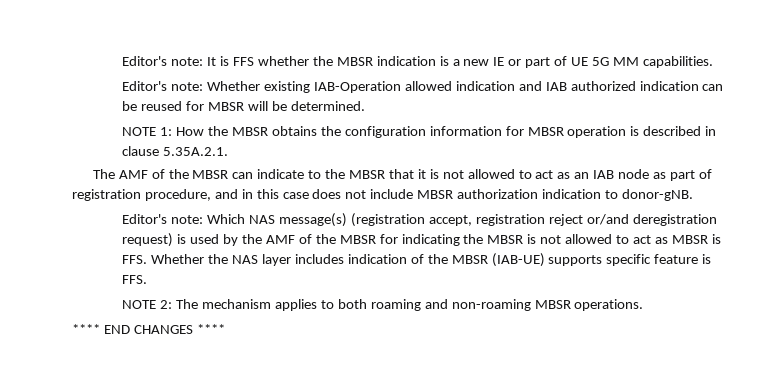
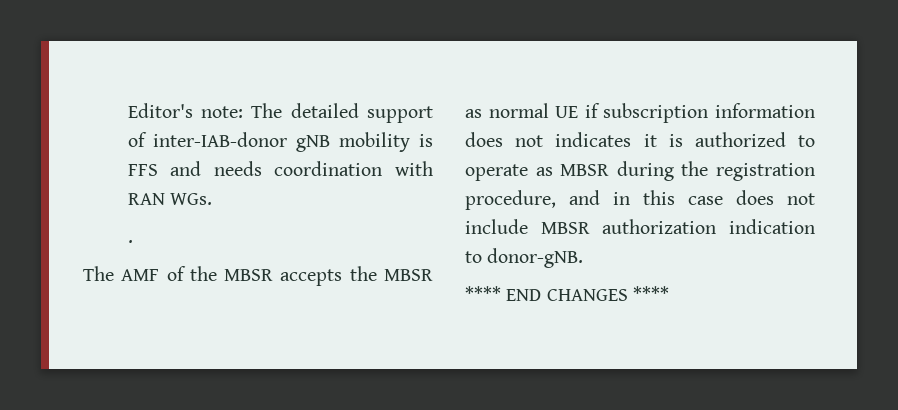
- Editor's note: It is FFS whether the MBSR indication is a new IE or part of UE 5G MM capabilities.
- Editor's note: Whether existing IAB-Operation allowed indication and IAB authorized indication can be reused for MBSR will be determined.
- NOTE 1: How the MBSR obtains the configuration information for MBSR operation is described in clause 5.35A.2.1.
+ Editor's note: The detailed support of inter-IAB-donor gNB mobility is FFS and needs coordination with RAN WGs.
+ .
- The AMF of the MBSR can indicate to the MBSR that it is not allowed to act as an IAB node as part of registration procedure, and in this case does not include MBSR authorization indication to donor-gNB.
+ The AMF of the MBSR accepts the MBSR as normal UE if subscription information does not indicates it is authorized to operate as MBSR during the registration procedure, and in this case does not include MBSR authorization indication to donor-gNB.
- Editor's note: Which NAS message(s) (registration accept, registration reject or/and deregistration request) is used by the AMF of the MBSR for indicating the MBSR is not allowed to act as MBSR is FFS. Whether the NAS layer includes indication of the MBSR (IAB-UE) supports specific feature is FFS.
- NOTE 2: The mechanism applies to both roaming and non-roaming MBSR operations.

